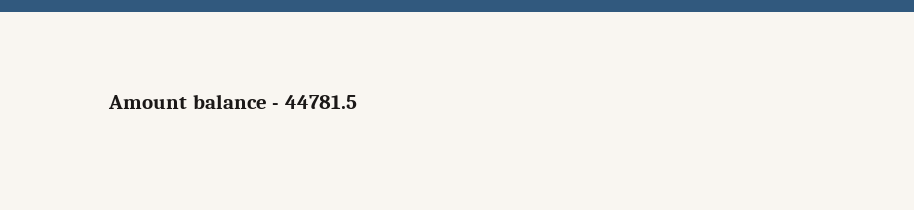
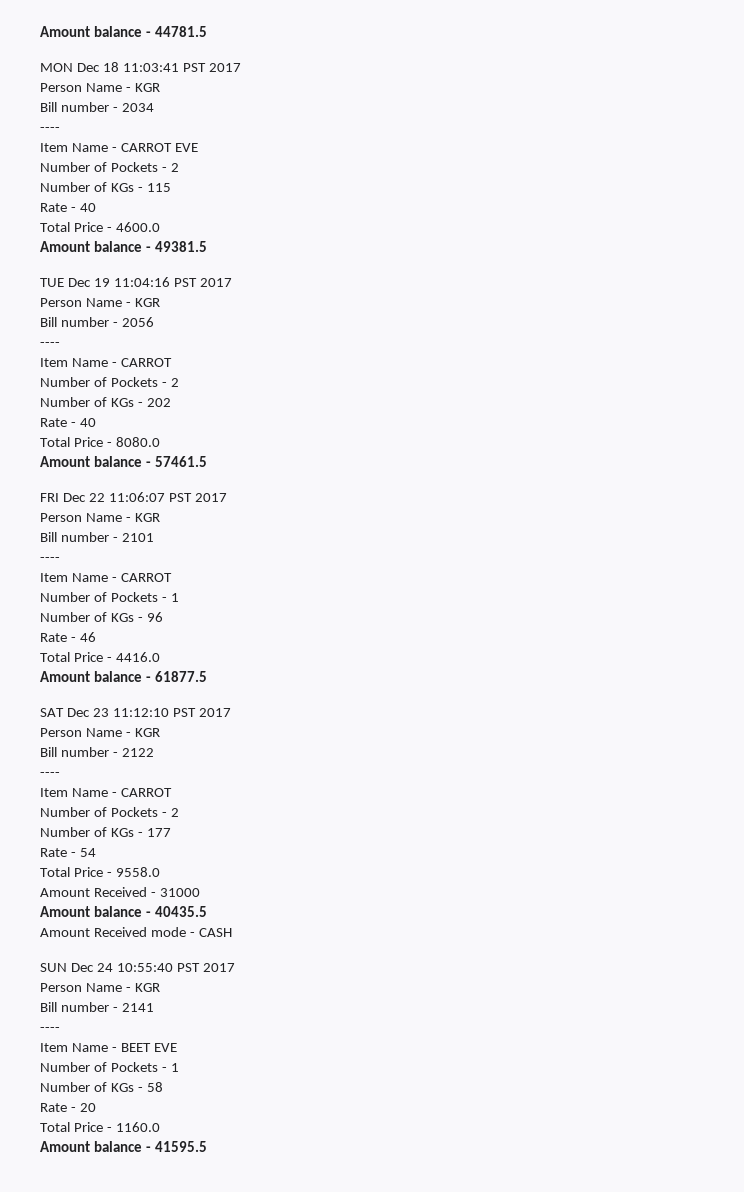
+ MON Dec 18 11:03:41 PST 2017
+ Person Name - KGR
+ Bill number - 2034
+ ----
+ Item Name - CARROT EVE
+ Number of Pockets - 2
+ Number of KGs - 115
+ Rate - 40
+ Total Price - 4600.0
+ Amount balance - 49381.5
+ TUE Dec 19 11:04:16 PST 2017
+ Person Name - KGR
+ Bill number - 2056
+ ----
+ Item Name - CARROT
+ Number of Pockets - 2
+ Number of KGs - 202
+ Rate - 40
+ Total Price - 8080.0
+ Amount balance - 57461.5
+ FRI Dec 22 11:06:07 PST 2017
+ Person Name - KGR
+ Bill number - 2101
+ ----
+ Item Name - CARROT
+ Number of Pockets - 1
+ Number of KGs - 96
+ Rate - 46
+ Total Price - 4416.0
+ Amount balance - 61877.5
+ SAT Dec 23 11:12:10 PST 2017
+ Person Name - KGR
+ Bill number - 2122
+ ----
+ Item Name - CARROT
+ Number of Pockets - 2
+ Number of KGs - 177
+ Rate - 54
+ Total Price - 9558.0
+ Amount Received - 31000
+ Amount balance - 40435.5
+ Amount Received mode - CASH
+ SUN Dec 24 10:55:40 PST 2017
+ Person Name - KGR
+ Bill number - 2141
+ ----
+ Item Name - BEET EVE
+ Number of Pockets - 1
+ Number of KGs - 58
+ Rate - 20
+ Total Price - 1160.0
+ Amount balance - 41595.5

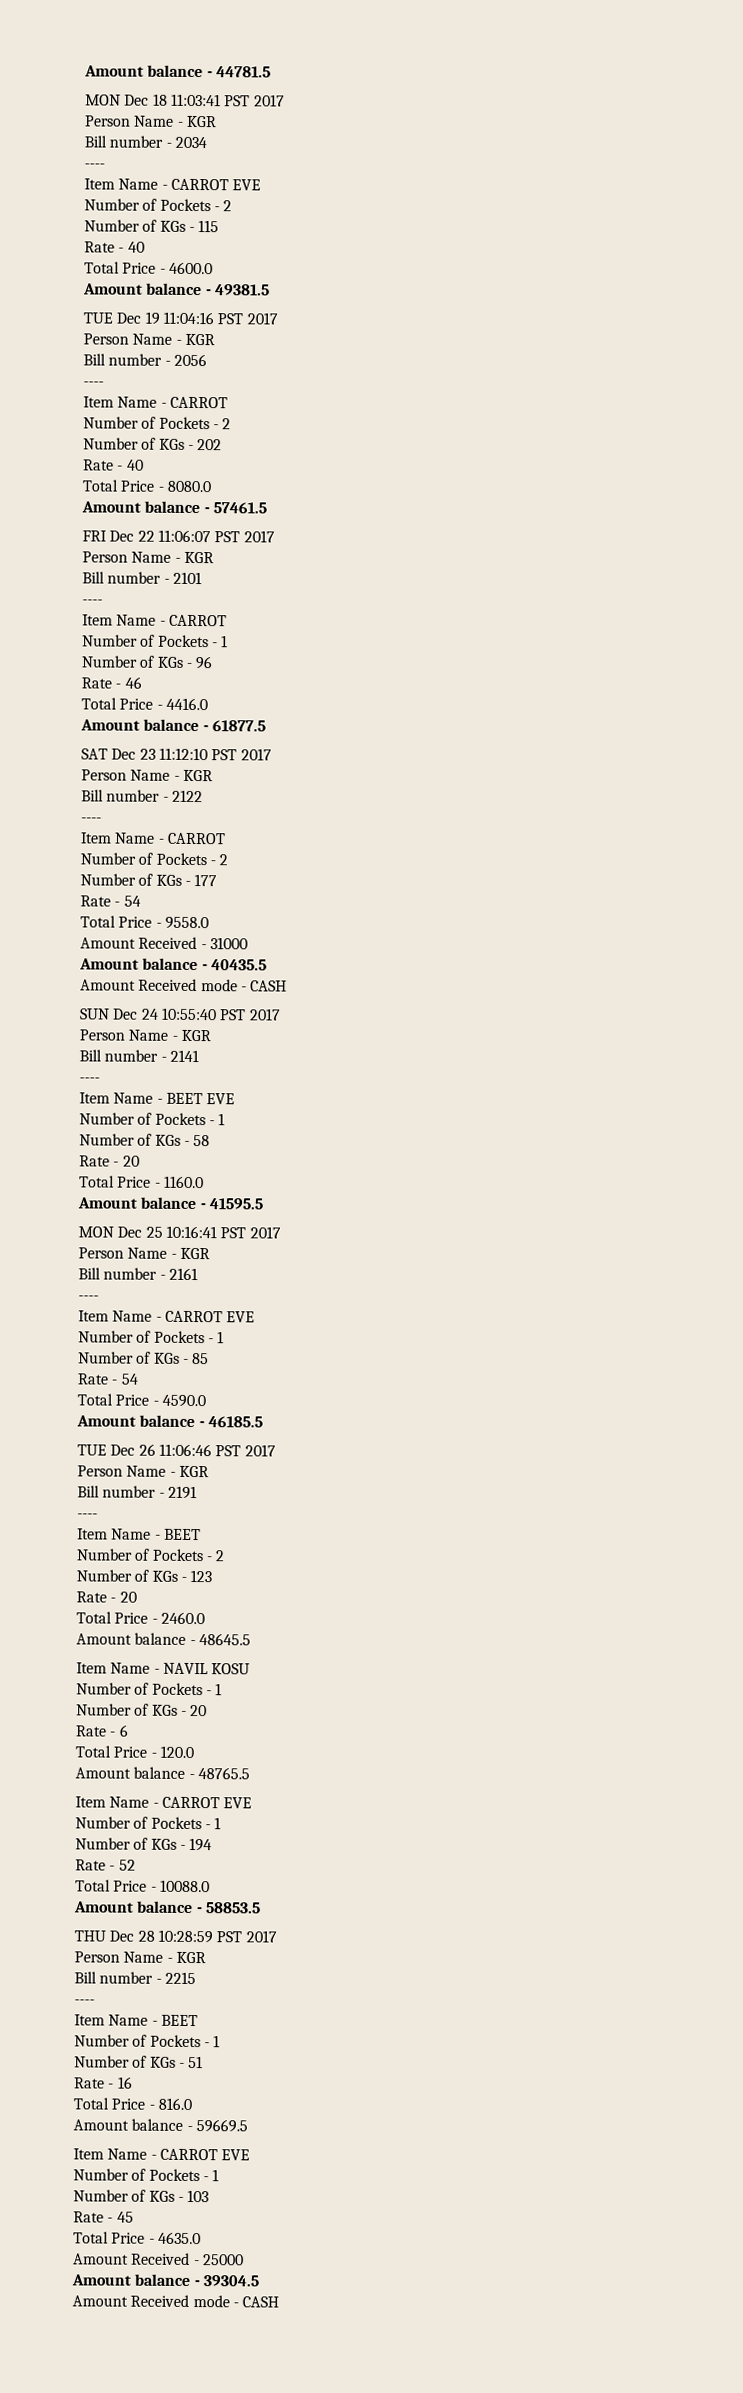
+ MON Dec 25 10:16:41 PST 2017
+ Person Name - KGR
+ Bill number - 2161
+ ----
+ Item Name - CARROT EVE
+ Number of Pockets - 1
+ Number of KGs - 85
+ Rate - 54
+ Total Price - 4590.0
+ Amount balance - 46185.5
+ TUE Dec 26 11:06:46 PST 2017
+ Person Name - KGR
+ Bill number - 2191
+ ----
+ Item Name - BEET
+ Number of Pockets - 2
+ Number of KGs - 123
+ Rate - 20
+ Total Price - 2460.0
+ Amount balance - 48645.5
+ Item Name - NAVIL KOSU
+ Number of Pockets - 1
+ Number of KGs - 20
+ Rate - 6
+ Total Price - 120.0
+ Amount balance - 48765.5
+ Item Name - CARROT EVE
+ Number of Pockets - 1
+ Number of KGs - 194
+ Rate - 52
+ Total Price - 10088.0
+ Amount balance - 58853.5
+ THU Dec 28 10:28:59 PST 2017
+ Person Name - KGR
+ Bill number - 2215
+ ----
+ Item Name - BEET
+ Number of Pockets - 1
+ Number of KGs - 51
+ Rate - 16
+ Total Price - 816.0
+ Amount balance - 59669.5
+ Item Name - CARROT EVE
+ Number of Pockets - 1
+ Number of KGs - 103
+ Rate - 45
+ Total Price - 4635.0
+ Amount Received - 25000
+ Amount balance - 39304.5
+ Amount Received mode - CASH

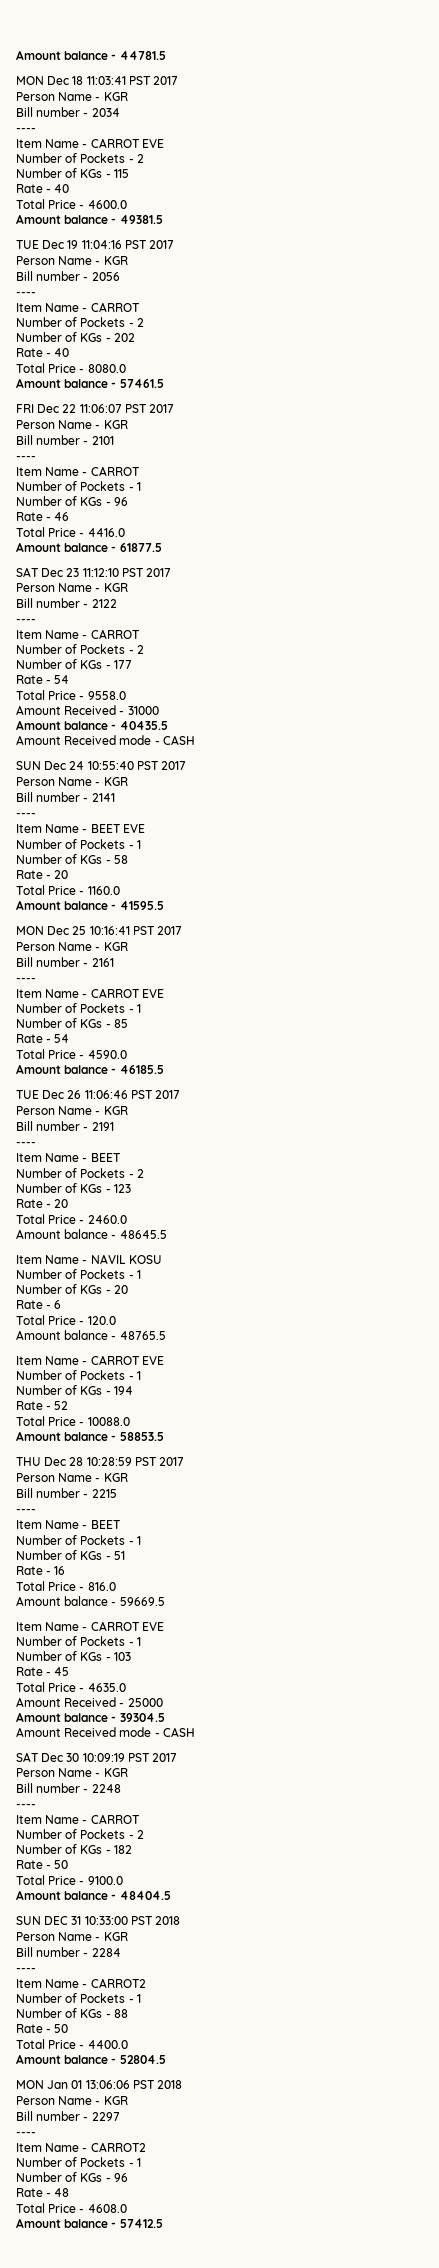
+ SAT Dec 30 10:09:19 PST 2017
+ Person Name - KGR
+ Bill number - 2248
+ ----
+ Item Name - CARROT
+ Number of Pockets - 2
+ Number of KGs - 182
+ Rate - 50
+ Total Price - 9100.0
+ Amount balance - 48404.5
+ SUN DEC 31 10:33:00 PST 2018
+ Person Name - KGR
+ Bill number - 2284
+ ----
+ Item Name - CARROT2
+ Number of Pockets - 1
+ Number of KGs - 88
+ Rate - 50
+ Total Price - 4400.0
+ Amount balance - 52804.5
+ MON Jan 01 13:06:06 PST 2018
+ Person Name - KGR
+ Bill number - 2297
+ ----
+ Item Name - CARROT2
+ Number of Pockets - 1
+ Number of KGs - 96
+ Rate - 48
+ Total Price - 4608.0
+ Amount balance - 57412.5

